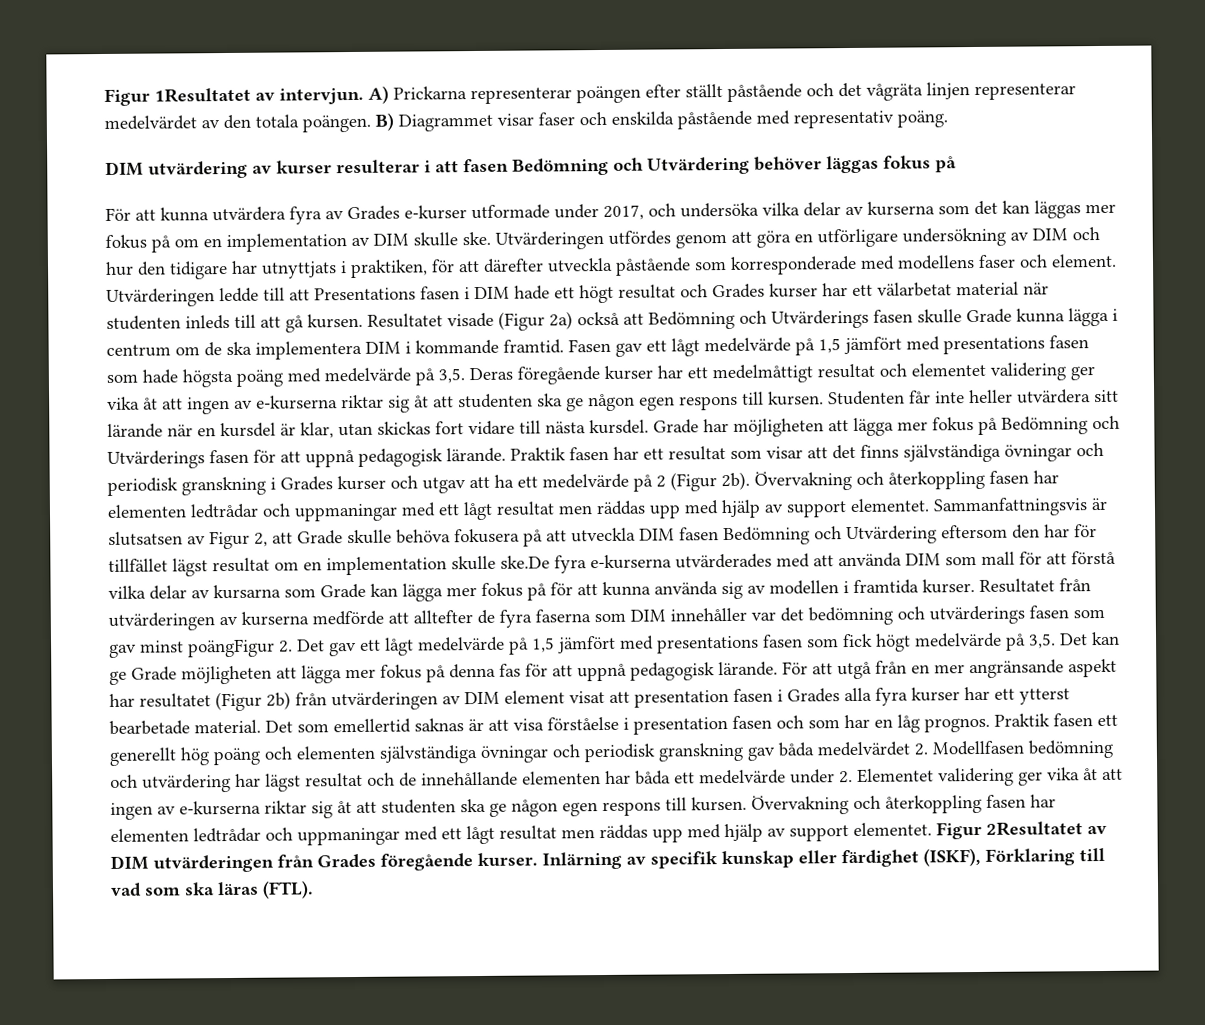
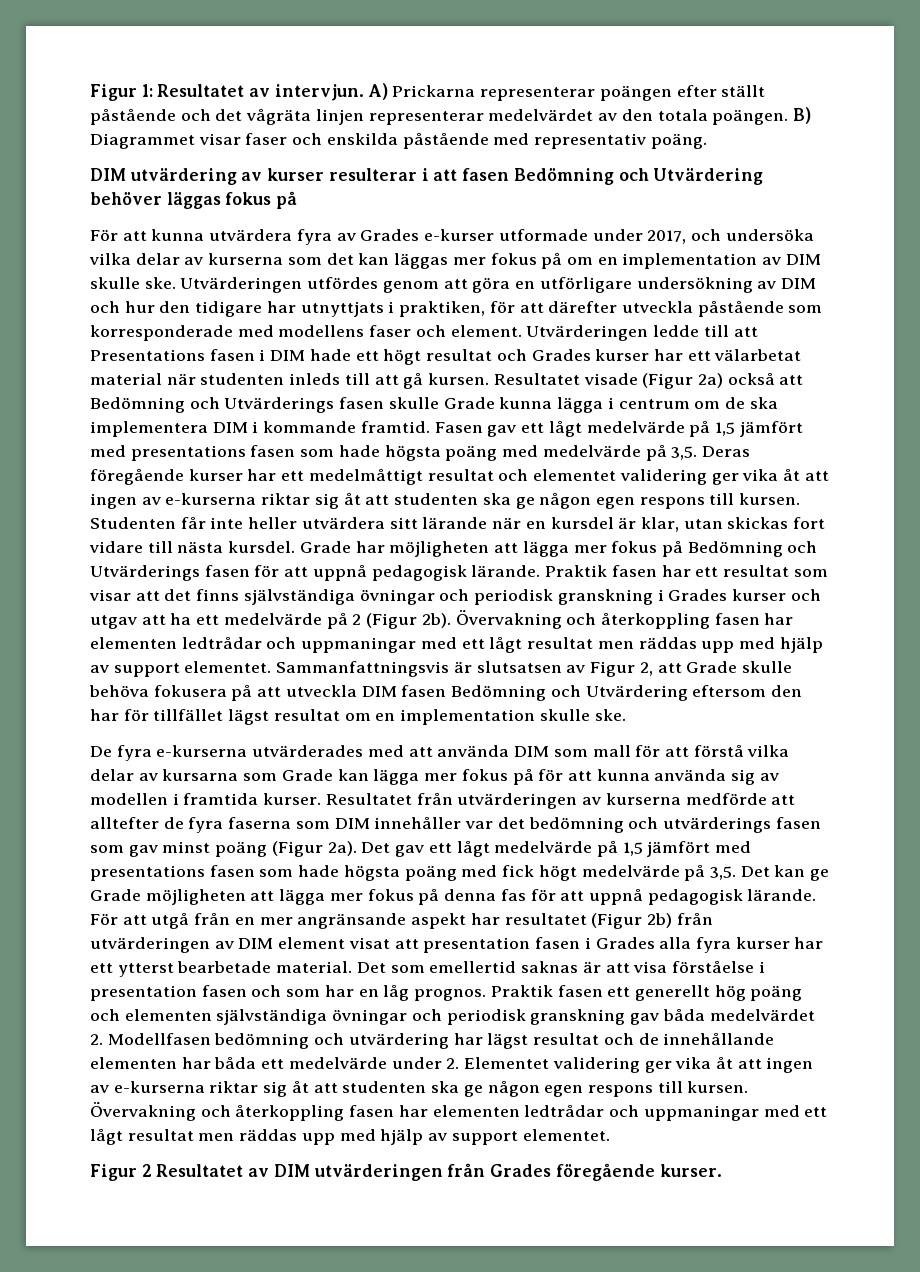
- Figur 1Resultatet av intervjun.
+ Figur 1: Resultatet av intervjun.
- Sammanfattningsvis är slutsatsen av Figur 2, att Grade skulle behöva fokusera på att utveckla DIM fasen Bedömning och Utvärdering eftersom den har för tillfället lägst resultat om en implementation skulle ske.De fyra e-kurserna utvärderades med att använda DIM som mall för att förstå vilka delar av kursarna som Grade kan lägga mer fokus på för att kunna använda sig av modellen i framtida kurser.
+ Sammanfattningsvis är slutsatsen av Figur 2, att Grade skulle behöva fokusera på att utveckla DIM fasen Bedömning och Utvärdering eftersom den har för tillfället lägst resultat om en implementation skulle ske.
+ De fyra e-kurserna utvärderades med att använda DIM som mall för att förstå vilka delar av kursarna som Grade kan lägga mer fokus på för att kunna använda sig av modellen i framtida kurser.
- Resultatet från utvärderingen av kurserna medförde att alltefter de fyra faserna som DIM innehåller var det bedömning och utvärderings fasen som gav minst poängFigur 2. Det gav ett lågt medelvärde på 1,5 jämfört med presentations fasen som fick högt medelvärde på 3,5.
+ Resultatet från utvärderingen av kurserna medförde att alltefter de fyra faserna som DIM innehåller var det bedömning och utvärderings fasen som gav minst poäng (Figur 2a). Det gav ett lågt medelvärde på 1,5 jämfört med presentations fasen som hade högsta poäng med fick högt medelvärde på 3,5.
- Praktik fasen ett generellt hög poäng och elementen självständiga övningar och periodisk granskning gav båda medelvärdet 2. Modellfasen bedömning och utvärdering har lägst resultat och de innehållande elementen har båda ett medelvärde under 2. Elementet validering ger vika åt att ingen av e-kurserna riktar sig åt att studenten ska ge någon egen respons till kursen. Övervakning och återkoppling fasen har elementen ledtrådar och uppmaningar med ett lågt resultat men räddas upp med hjälp av support elementet. Figur 2Resultatet av DIM utvärderingen från Grades föregående kurser. Inlärning av specifik kunskap eller färdighet (ISKF), Förklaring till vad som ska läras (FTL).
+ Praktik fasen ett generellt hög poäng och elementen självständiga övningar och periodisk granskning gav båda medelvärdet 2. Modellfasen bedömning och utvärdering har lägst resultat och de innehållande elementen har båda ett medelvärde under 2. Elementet validering ger vika åt att ingen av e-kurserna riktar sig åt att studenten ska ge någon egen respons till kursen. Övervakning och återkoppling fasen har elementen ledtrådar och uppmaningar med ett lågt resultat men räddas upp med hjälp av support elementet.
+ Figur 2 Resultatet av DIM utvärderingen från Grades föregående kurser.

